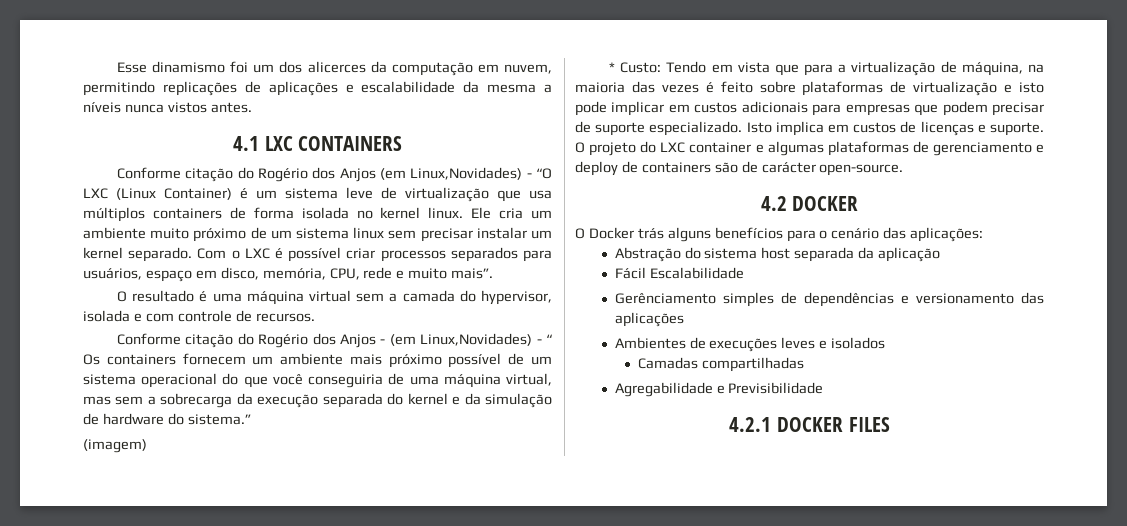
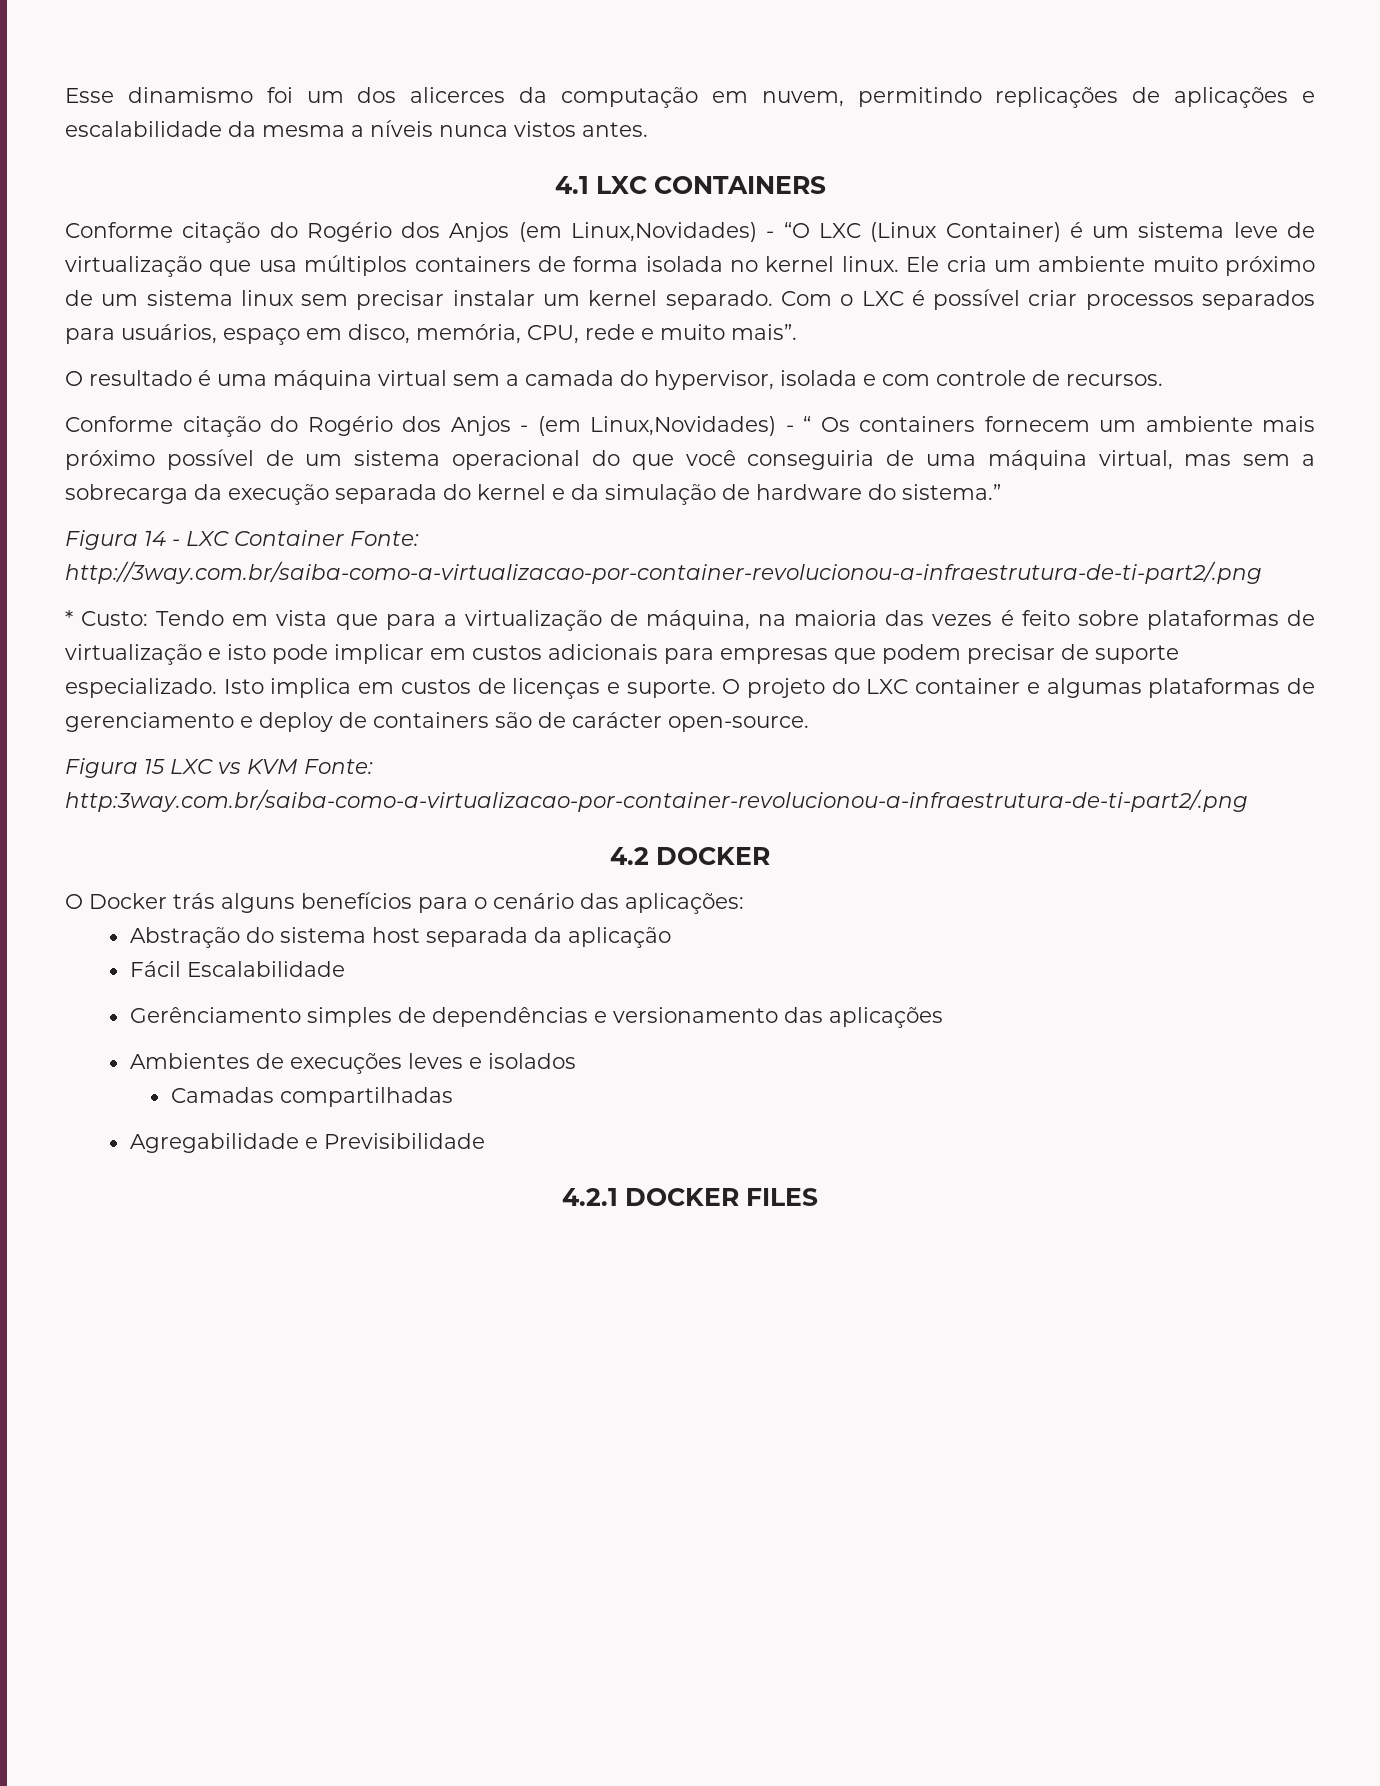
- (imagem)
+ Figura 14 - LXC Container Fonte: http://3way.com.br/saiba-como-a-virtualizacao-por-container-revolucionou-a-infraestrutura-de-ti-part2/.png
+ Figura 15 LXC vs KVM Fonte: http:3way.com.br/saiba-como-a-virtualizacao-por-container-revolucionou-a-infraestrutura-de-ti-part2/.png

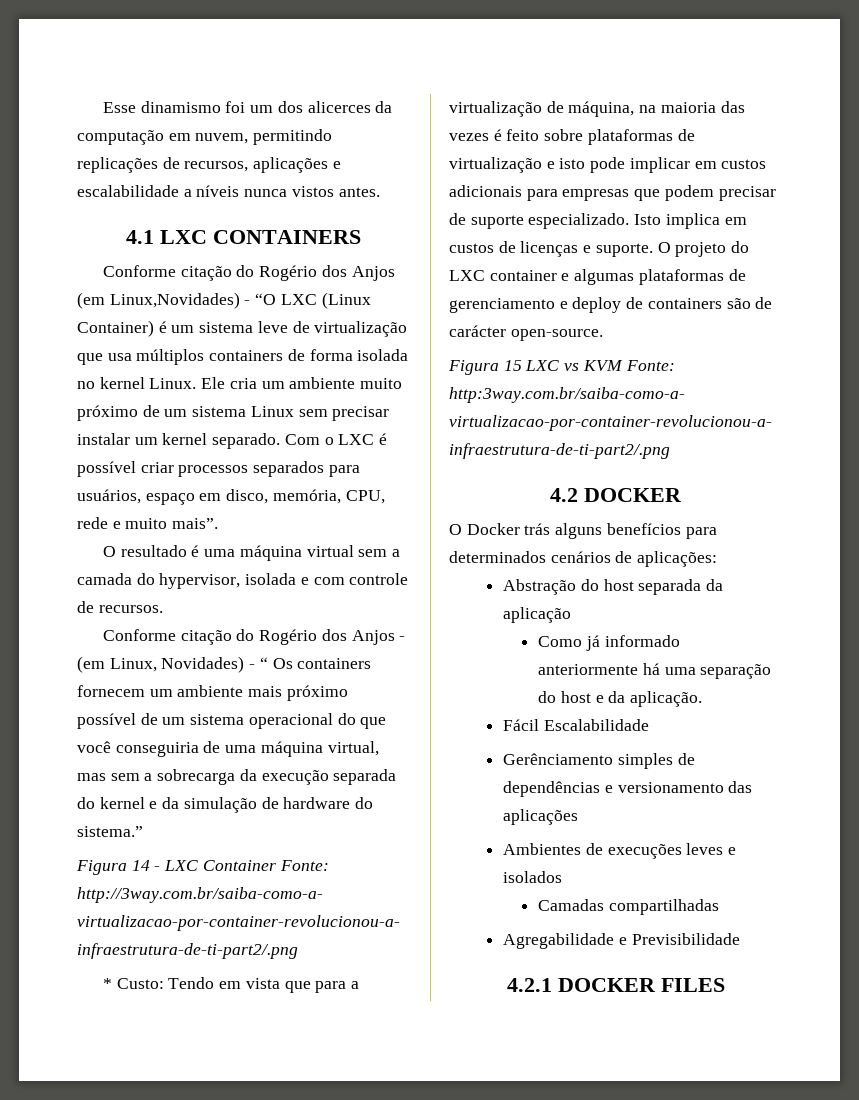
- Esse dinamismo foi um dos alicerces da computação em nuvem, permitindo replicações de aplicações e escalabilidade da mesma a níveis nunca vistos antes.
+ Esse dinamismo foi um dos alicerces da computação em nuvem, permitindo replicações de recursos, aplicações e escalabilidade a níveis nunca vistos antes.
- Conforme citação do Rogério dos Anjos (em Linux,Novidades) - “O LXC (Linux Container) é um sistema leve de virtualização que usa múltiplos containers de forma isolada no kernel linux.
+ Conforme citação do Rogério dos Anjos (em Linux,Novidades) - “O LXC (Linux Container) é um sistema leve de virtualização que usa múltiplos containers de forma isolada no kernel Linux.
- Ele cria um ambiente muito próximo de um sistema linux sem precisar instalar um kernel separado.
+ Ele cria um ambiente muito próximo de um sistema Linux sem precisar instalar um kernel separado.
- Conforme citação do Rogério dos Anjos - (em Linux,Novidades) - “ Os containers fornecem um ambiente mais próximo possível de um sistema operacional do que você conseguiria de uma máquina virtual, mas sem a sobrecarga da execução separada do kernel e da simulação de hardware do sistema.”
+ Conforme citação do Rogério dos Anjos - (em Linux, Novidades) - “ Os containers fornecem um ambiente mais próximo possível de um sistema operacional do que você conseguiria de uma máquina virtual, mas sem a sobrecarga da execução separada do kernel e da simulação de hardware do sistema.”
- O Docker trás alguns benefícios para o cenário das aplicações:
+ O Docker trás alguns benefícios para determinados cenários de aplicações:
- Abstração do sistema host separada da aplicação
+ Abstração do host separada da aplicação
+ Como já informado anteriormente há uma separação do host e da aplicação.

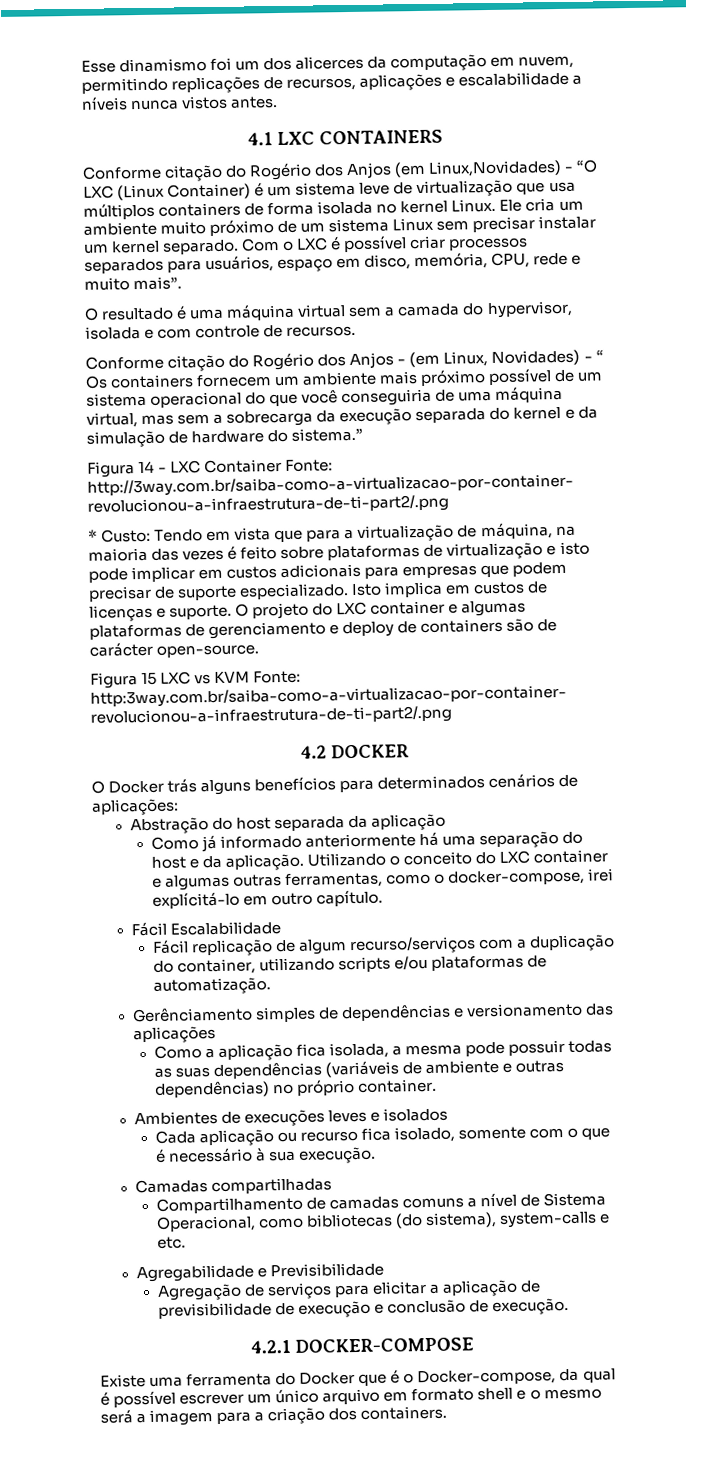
- Como já informado anteriormente há uma separação do host e da aplicação.
+ Como já informado anteriormente há uma separação do host e da aplicação. Utilizando o conceito do LXC container e algumas outras ferramentas, como o docker-compose, irei explícitá-lo em outro capítulo.
  Fácil Escalabilidade
+ Fácil replicação de algum recurso/serviços com a duplicação do container, utilizando scripts e/ou plataformas de automatização.
+ Como a aplicação fica isolada, a mesma pode possuir todas as suas dependências (variáveis de ambiente e outras dependências) no próprio container.
+ Cada aplicação ou recurso fica isolado, somente com o que é necessário à sua execução.
  Camadas compartilhadas
+ Compartilhamento de camadas comuns a nível de Sistema Operacional, como bibliotecas (do sistema), system-calls e etc.
  Agregabilidade e Previsibilidade
- 4.2.1 DOCKER FILES
+ Agregação de serviços para elicitar a aplicação de previsibilidade de execução e conclusão de execução.
+ 4.2.1 DOCKER-COMPOSE
+ Existe uma ferramenta do Docker que é o Docker-compose, da qual é possível escrever um único arquivo em formato shell e o mesmo será a imagem para a criação dos containers.

